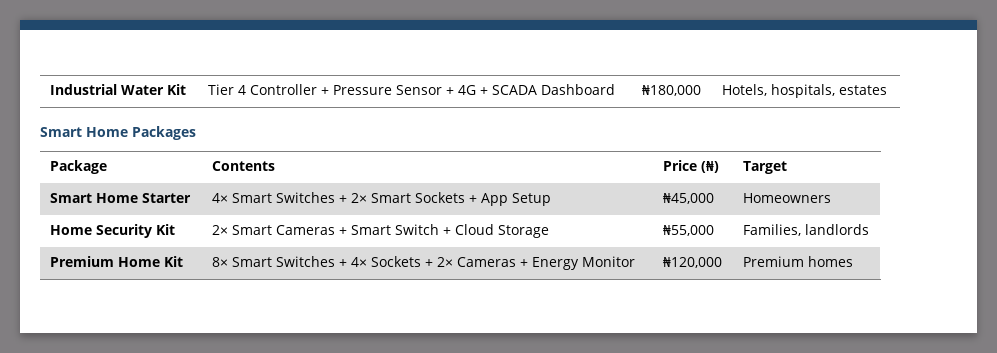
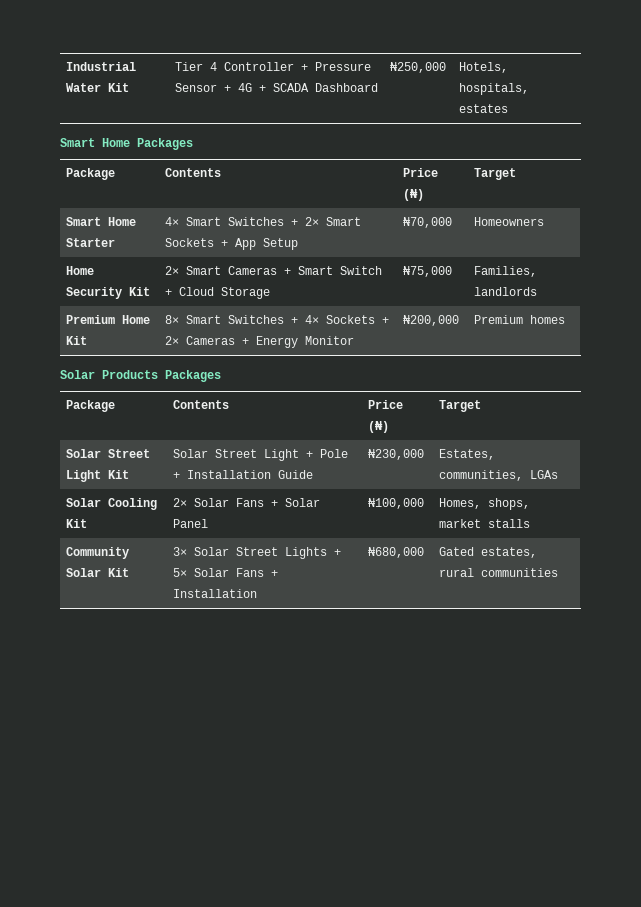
- Industrial Water Kit | Tier 4 Controller + Pressure Sensor + 4G + SCADA Dashboard | ₦180,000 | Hotels, hospitals, estates
+ Industrial Water Kit | Tier 4 Controller + Pressure Sensor + 4G + SCADA Dashboard | ₦250,000 | Hotels, hospitals, estates
- Smart Home Starter | 4× Smart Switches + 2× Smart Sockets + App Setup | ₦45,000 | Homeowners
+ Smart Home Starter | 4× Smart Switches + 2× Smart Sockets + App Setup | ₦70,000 | Homeowners
- Home Security Kit | 2× Smart Cameras + Smart Switch + Cloud Storage | ₦55,000 | Families, landlords
+ Home Security Kit | 2× Smart Cameras + Smart Switch + Cloud Storage | ₦75,000 | Families, landlords
- Premium Home Kit | 8× Smart Switches + 4× Sockets + 2× Cameras + Energy Monitor | ₦120,000 | Premium homes
+ Premium Home Kit | 8× Smart Switches + 4× Sockets + 2× Cameras + Energy Monitor | ₦200,000 | Premium homes
+ Solar Products Packages
+ Package | Contents | Price (₦) | Target
+ Solar Street Light Kit | Solar Street Light + Pole + Installation Guide | ₦230,000 | Estates, communities, LGAs
+ Solar Cooling Kit | 2× Solar Fans + Solar Panel | ₦100,000 | Homes, shops, market stalls
+ Community Solar Kit | 3× Solar Street Lights + 5× Solar Fans + Installation | ₦680,000 | Gated estates, rural communities

